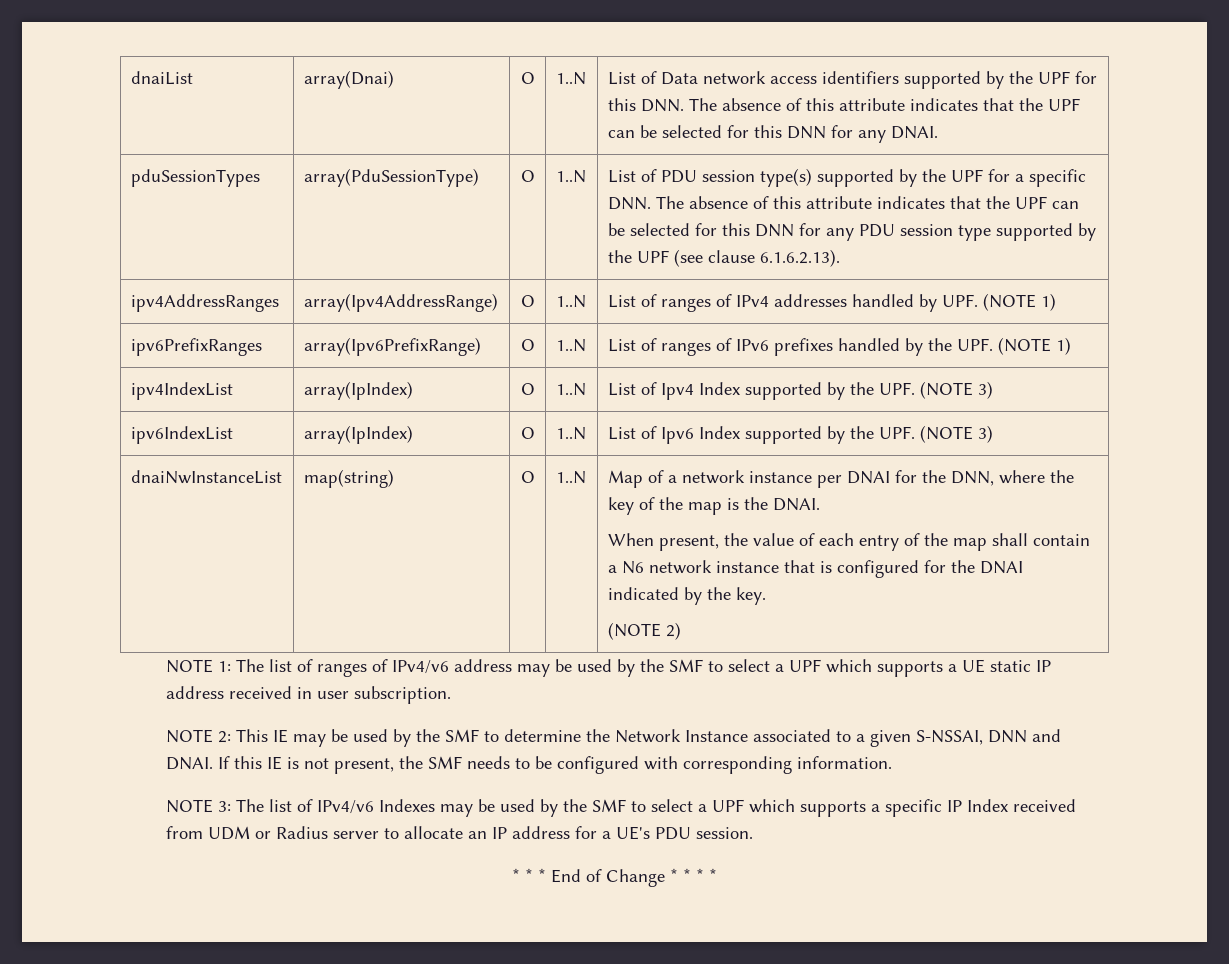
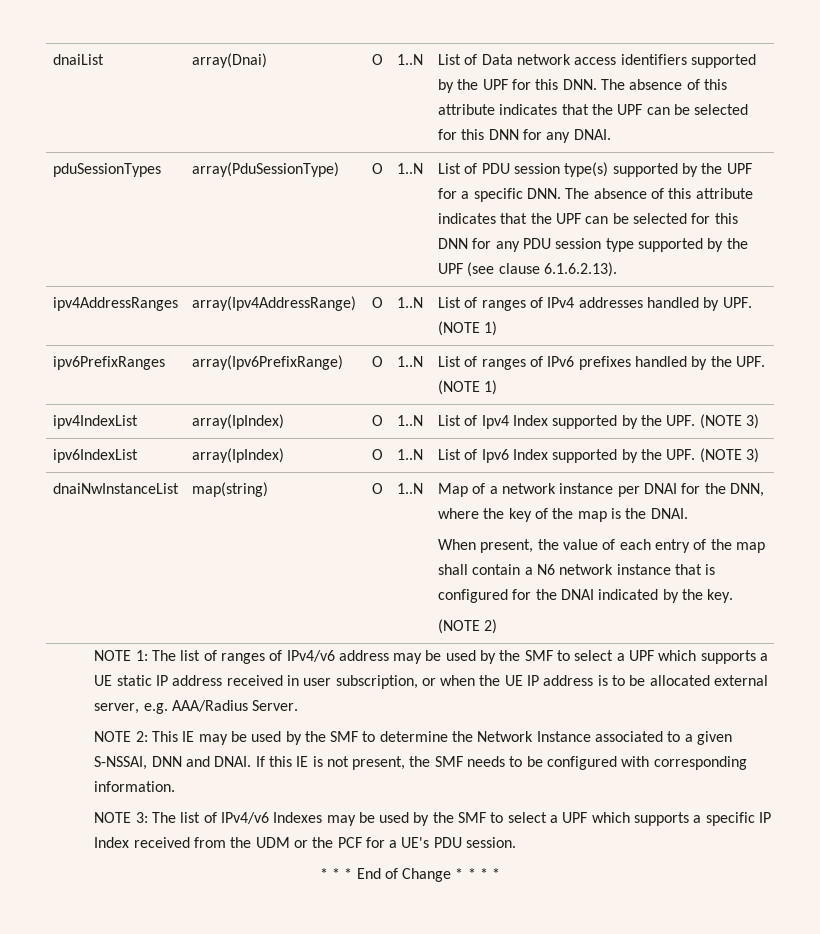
- NOTE 1: The list of ranges of IPv4/v6 address may be used by the SMF to select a UPF which supports a UE static IP address received in user subscription.
+ NOTE 1: The list of ranges of IPv4/v6 address may be used by the SMF to select a UPF which supports a UE static IP address received in user subscription, or when the UE IP address is to be allocated external server, e.g. AAA/Radius Server.
- NOTE 3: The list of IPv4/v6 Indexes may be used by the SMF to select a UPF which supports a specific IP Index received from UDM or Radius server to allocate an IP address for a UE's PDU session.
+ NOTE 3: The list of IPv4/v6 Indexes may be used by the SMF to select a UPF which supports a specific IP Index received from the UDM or the PCF for a UE's PDU session.

